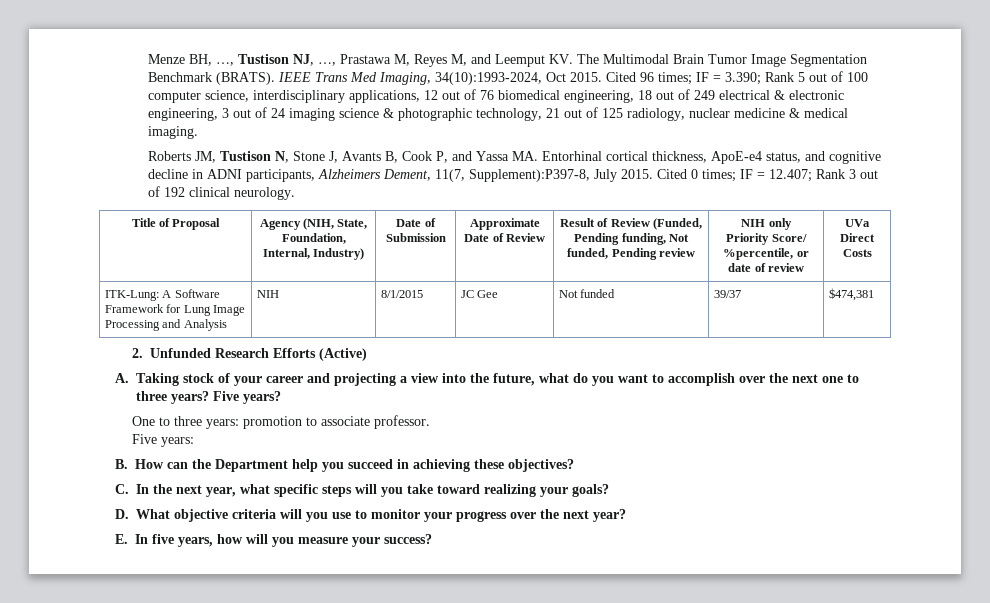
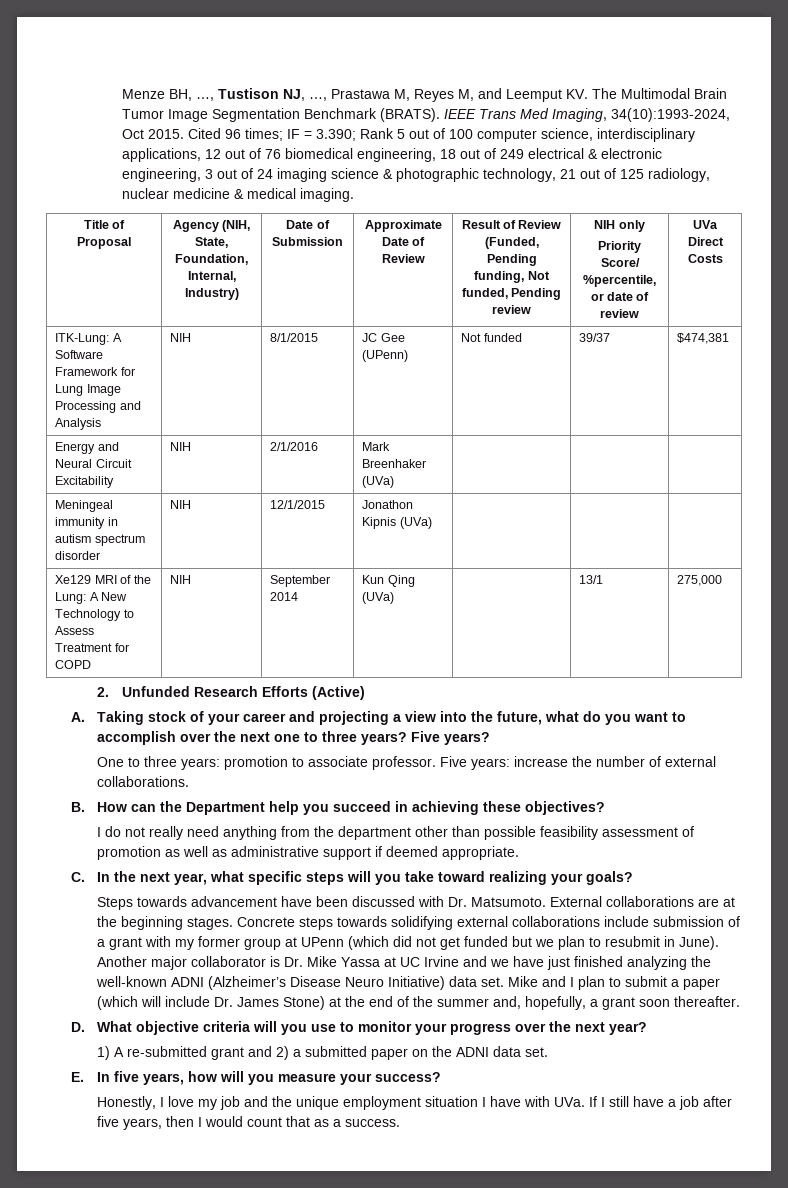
- Roberts JM, Tustison N, Stone J, Avants B, Cook P, and Yassa MA. Entorhinal cortical thickness, ApoE-e4 status, and cognitive decline in ADNI participants, Alzheimers Dement, 11(7, Supplement):P397-8, July 2015. Cited 0 times; IF = 12.407; Rank 3 out of 192 clinical neurology.
- ITK-Lung: A Software Framework for Lung Image Processing and Analysis | NIH | 8/1/2015 | JC Gee | Not funded | 39/37 | $474,381
+ ITK-Lung: A Software Framework for Lung Image Processing and Analysis | NIH | 8/1/2015 | JC Gee (UPenn) | Not funded | 39/37 | $474,381
+ Energy and Neural Circuit Excitability | NIH | 2/1/2016 | Mark Breenhaker (UVa) | | |
+ Meningeal immunity in autism spectrum disorder | NIH | 12/1/2015 | Jonathon Kipnis (UVa) | | |
+ Xe129 MRI of the Lung: A New Technology to Assess Treatment for COPD | NIH | September 2014 | Kun Qing (UVa) | | 13/1 | 275,000
- One to three years: promotion to associate professor.
- Five years:
+ One to three years: promotion to associate professor. Five years: increase the number of external collaborations.
+ I do not really need anything from the department other than possible feasibility assessment of promotion as well as administrative support if deemed appropriate.
+ Steps towards advancement have been discussed with Dr. Matsumoto. External collaborations are at the beginning stages. Concrete steps towards solidifying external collaborations include submission of a grant with my former group at UPenn (which did not get funded but we plan to resubmit in June). Another major collaborator is Dr. Mike Yassa at UC Irvine and we have just finished analyzing the well-known ADNI (Alzheimer’s Disease Neuro Initiative) data set. Mike and I plan to submit a paper (which will include Dr. James Stone) at the end of the summer and, hopefully, a grant soon thereafter.
+ 1) A re-submitted grant and 2) a submitted paper on the ADNI data set.
+ Honestly, I love my job and the unique employment situation I have with UVa. If I still have a job after five years, then I would count that as a success.

